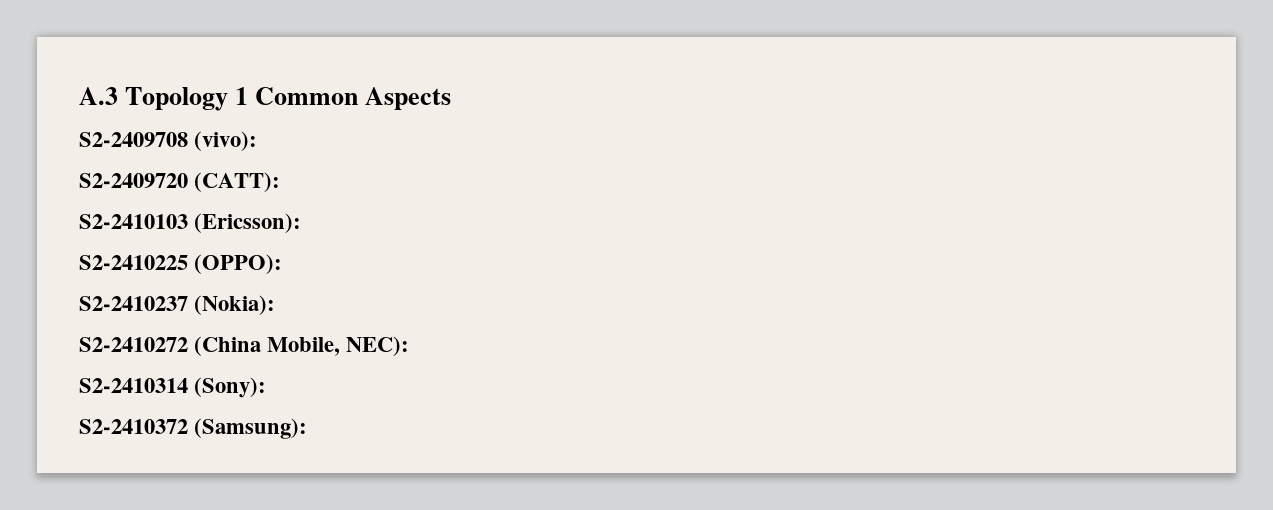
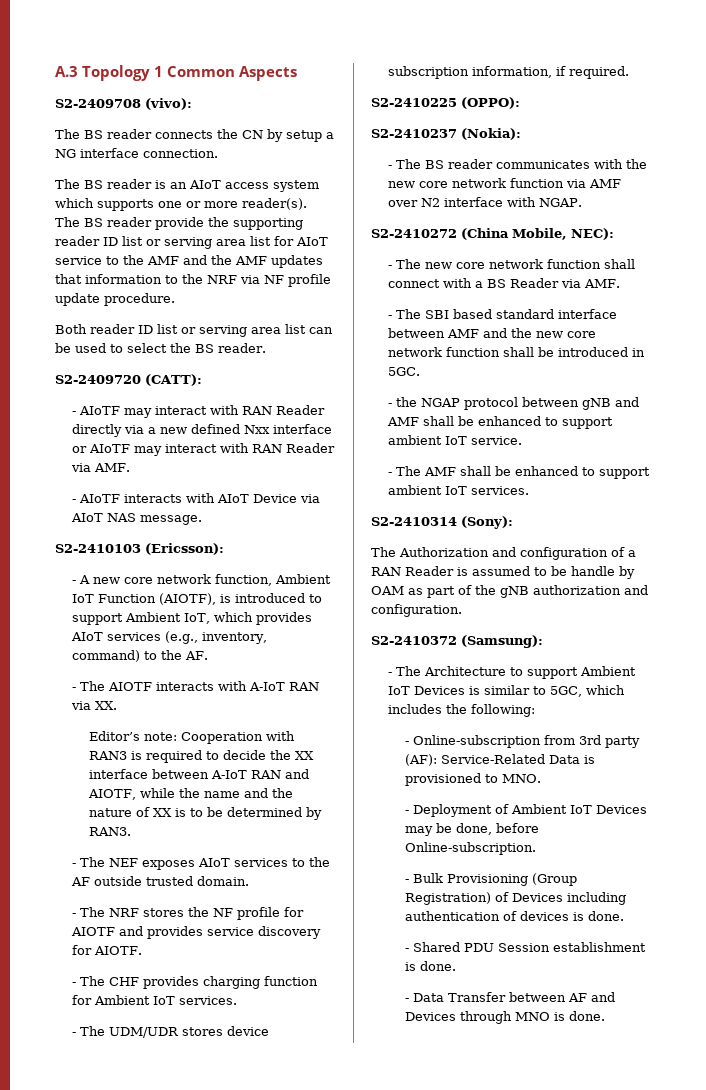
+ The BS reader connects the CN by setup a NG interface connection.
+ The BS reader is an AIoT access system which supports one or more reader(s). The BS reader provide the supporting reader ID list or serving area list for AIoT service to the AMF and the AMF updates that information to the NRF via NF profile update procedure.
+ Both reader ID list or serving area list can be used to select the BS reader.
  S2-2409720 (CATT):
+ - AIoTF may interact with RAN Reader directly via a new defined Nxx interface or AIoTF may interact with RAN Reader via AMF.
+ - AIoTF interacts with AIoT Device via AIoT NAS message.
  S2-2410103 (Ericsson):
+ - A new core network function, Ambient IoT Function (AIOTF), is introduced to support Ambient IoT, which provides AIoT services (e.g., inventory, command) to the AF.
+ - The AIOTF interacts with A-IoT RAN via XX.
+ Editor’s note: Cooperation with RAN3 is required to decide the XX interface between A-IoT RAN and AIOTF, while the name and the nature of XX is to be determined by RAN3.
+ - The NEF exposes AIoT services to the AF outside trusted domain.
+ - The NRF stores the NF profile for AIOTF and provides service discovery for AIOTF.
+ - The CHF provides charging function for Ambient IoT services.
+ - The UDM/UDR stores device subscription information, if required.
  S2-2410225 (OPPO):
  S2-2410237 (Nokia):
+ - The BS reader communicates with the new core network function via AMF over N2 interface with NGAP.
  S2-2410272 (China Mobile, NEC):
+ - The new core network function shall connect with a BS Reader via AMF.
+ - The SBI based standard interface between AMF and the new core network function shall be introduced in 5GC.
+ - the NGAP protocol between gNB and AMF shall be enhanced to support ambient IoT service.
+ - The AMF shall be enhanced to support ambient IoT services.
  S2-2410314 (Sony):
+ The Authorization and configuration of a RAN Reader is assumed to be handle by OAM as part of the gNB authorization and configuration.
  S2-2410372 (Samsung):
+ - The Architecture to support Ambient IoT Devices is similar to 5GC, which includes the following:
+ - Online-subscription from 3rd party (AF): Service-Related Data is provisioned to MNO.
+ - Deployment of Ambient IoT Devices may be done, before Online-subscription.
+ - Bulk Provisioning (Group Registration) of Devices including authentication of devices is done.
+ - Shared PDU Session establishment is done.
+ - Data Transfer between AF and Devices through MNO is done.

